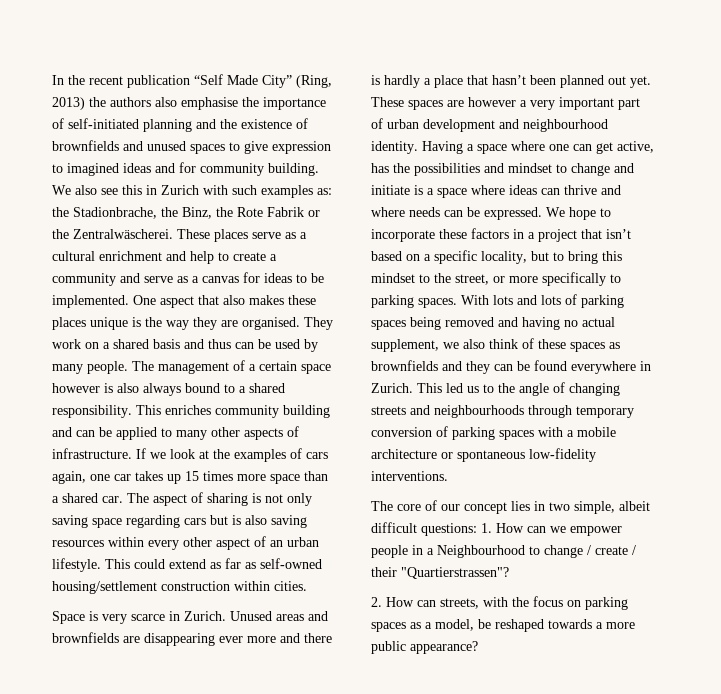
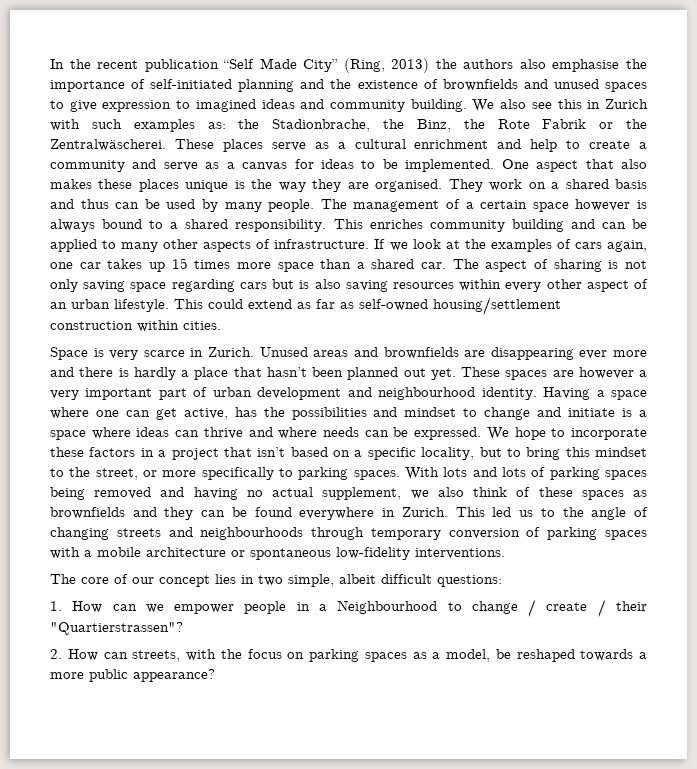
- In the recent publication “Self Made City” (Ring, 2013) the authors also emphasise the importance of self-initiated planning and the existence of brownfields and unused spaces to give expression to imagined ideas and for community building.
+ In the recent publication “Self Made City” (Ring, 2013) the authors also emphasise the importance of self-initiated planning and the existence of brownfields and unused spaces to give expression to imagined ideas and community building.
- The management of a certain space however is also always bound to a shared responsibility.
+ The management of a certain space however is always bound to a shared responsibility.
- The core of our concept lies in two simple, albeit difficult questions: 1. How can we empower people in a Neighbourhood to change / create / their "Quartierstrassen"?
+ The core of our concept lies in two simple, albeit difficult questions:
+ 1. How can we empower people in a Neighbourhood to change / create / their "Quartierstrassen"?

